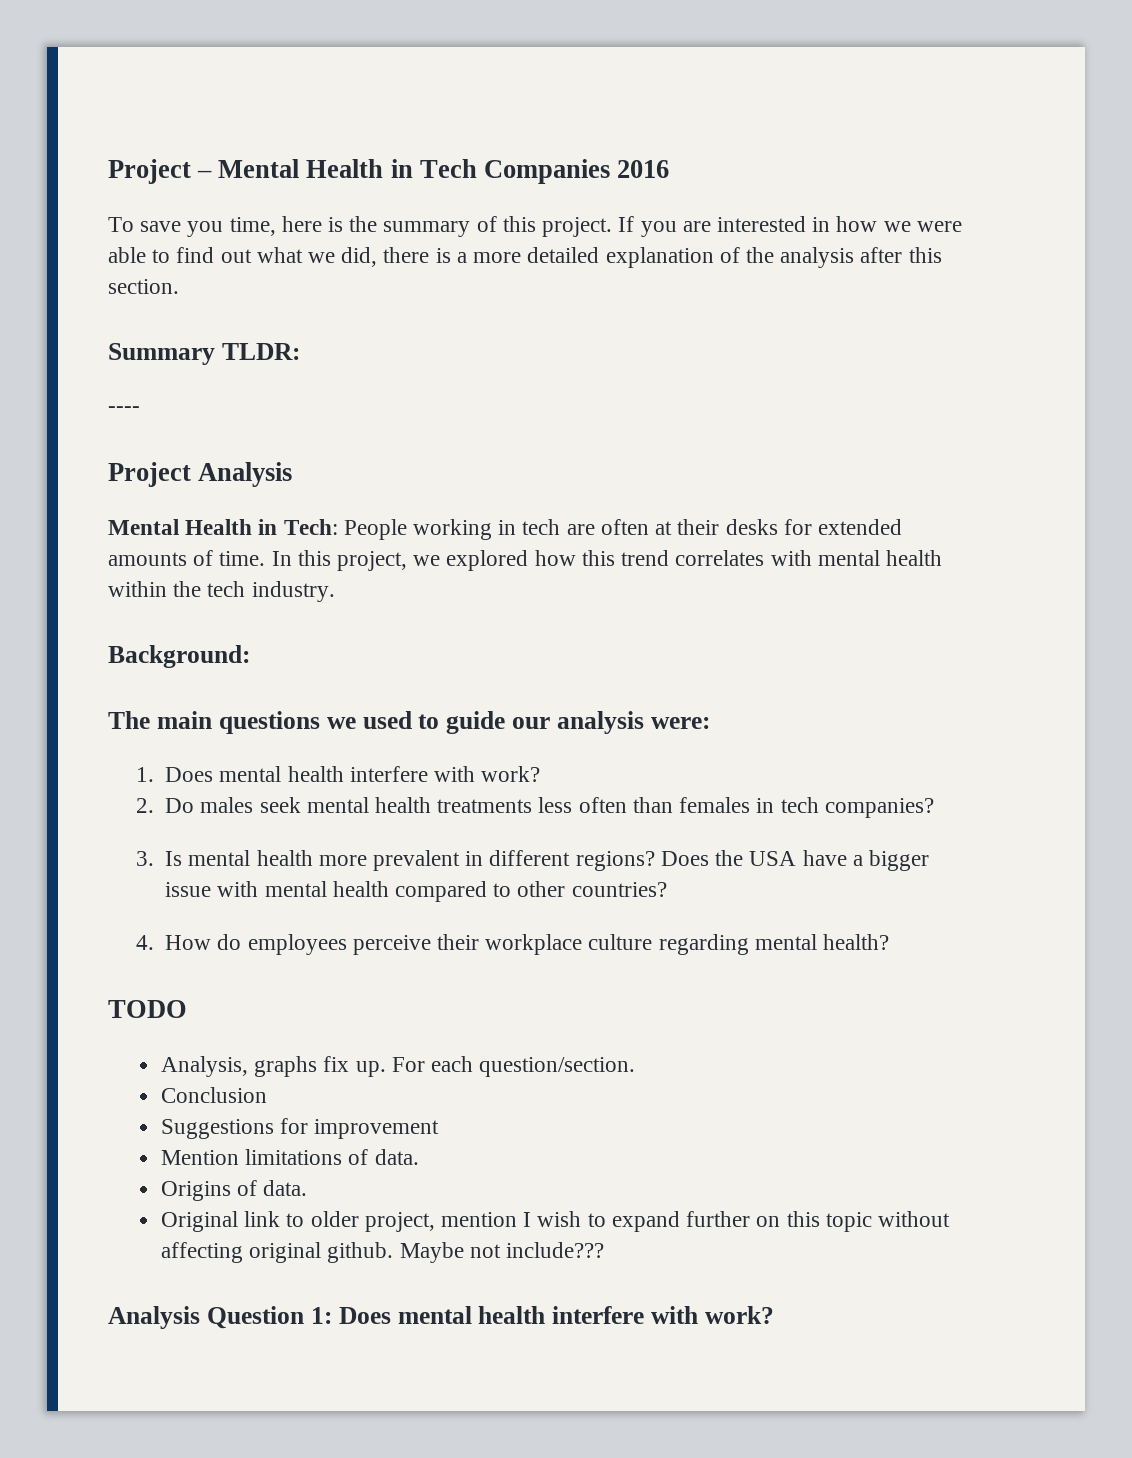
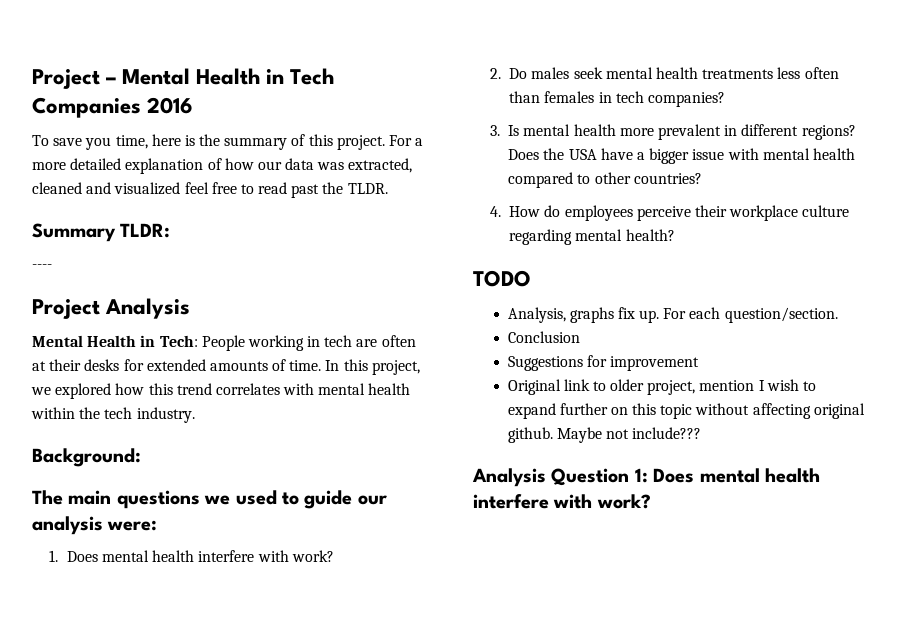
- If you are interested in how we were able to find out what we did, there is a more detailed explanation of the analysis after this section.
+ For a more detailed explanation of how our data was extracted, cleaned and visualized feel free to read past the TLDR.
- Mention limitations of data.
- Origins of data.

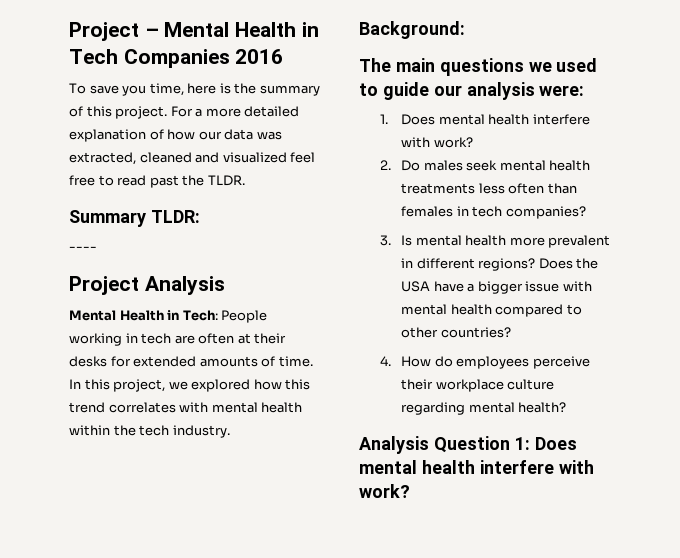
- TODO
- Analysis, graphs fix up. For each question/section.
- Conclusion
- Suggestions for improvement
- Original link to older project, mention I wish to expand further on this topic without affecting original github. Maybe not include???

